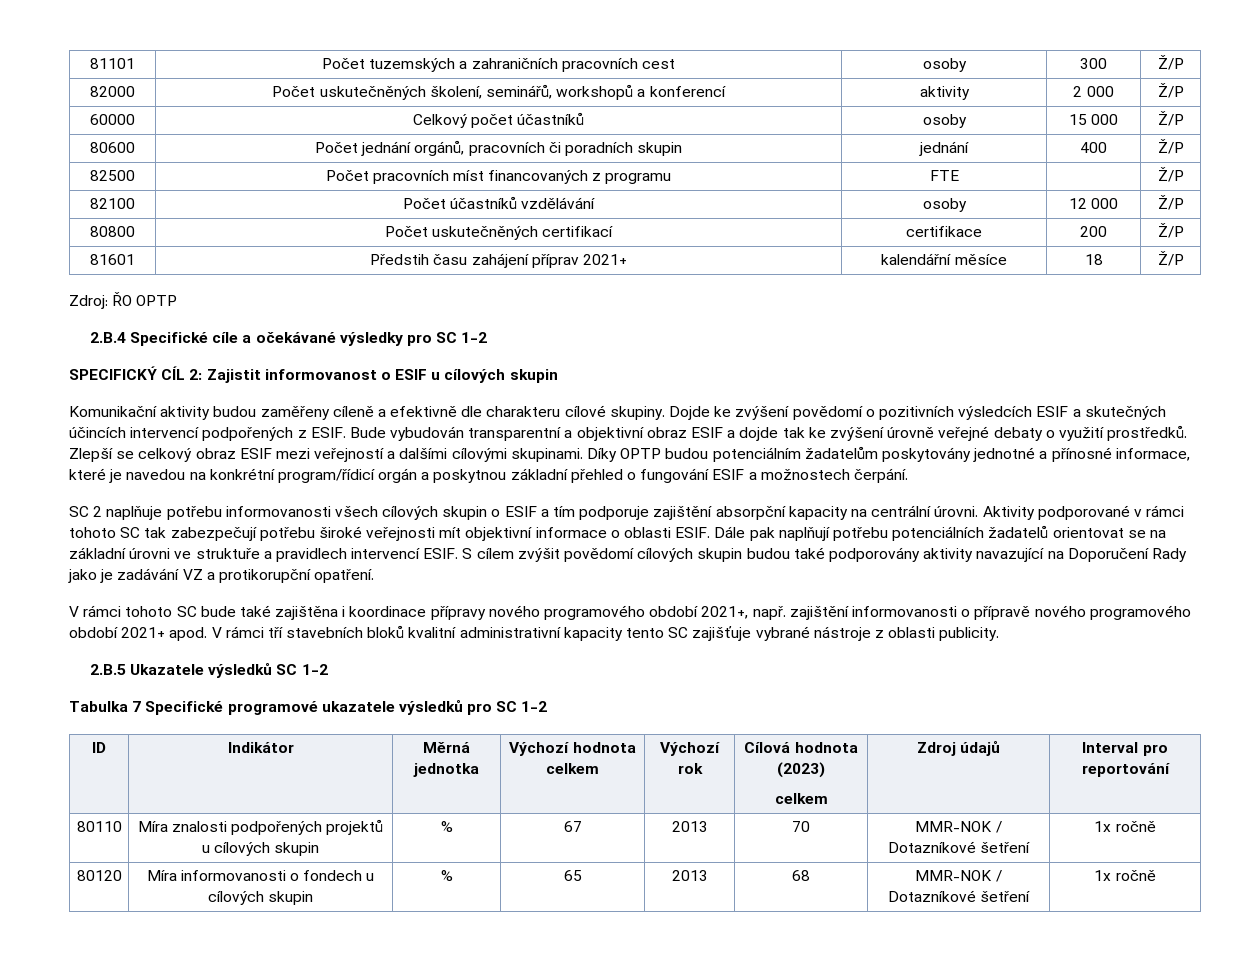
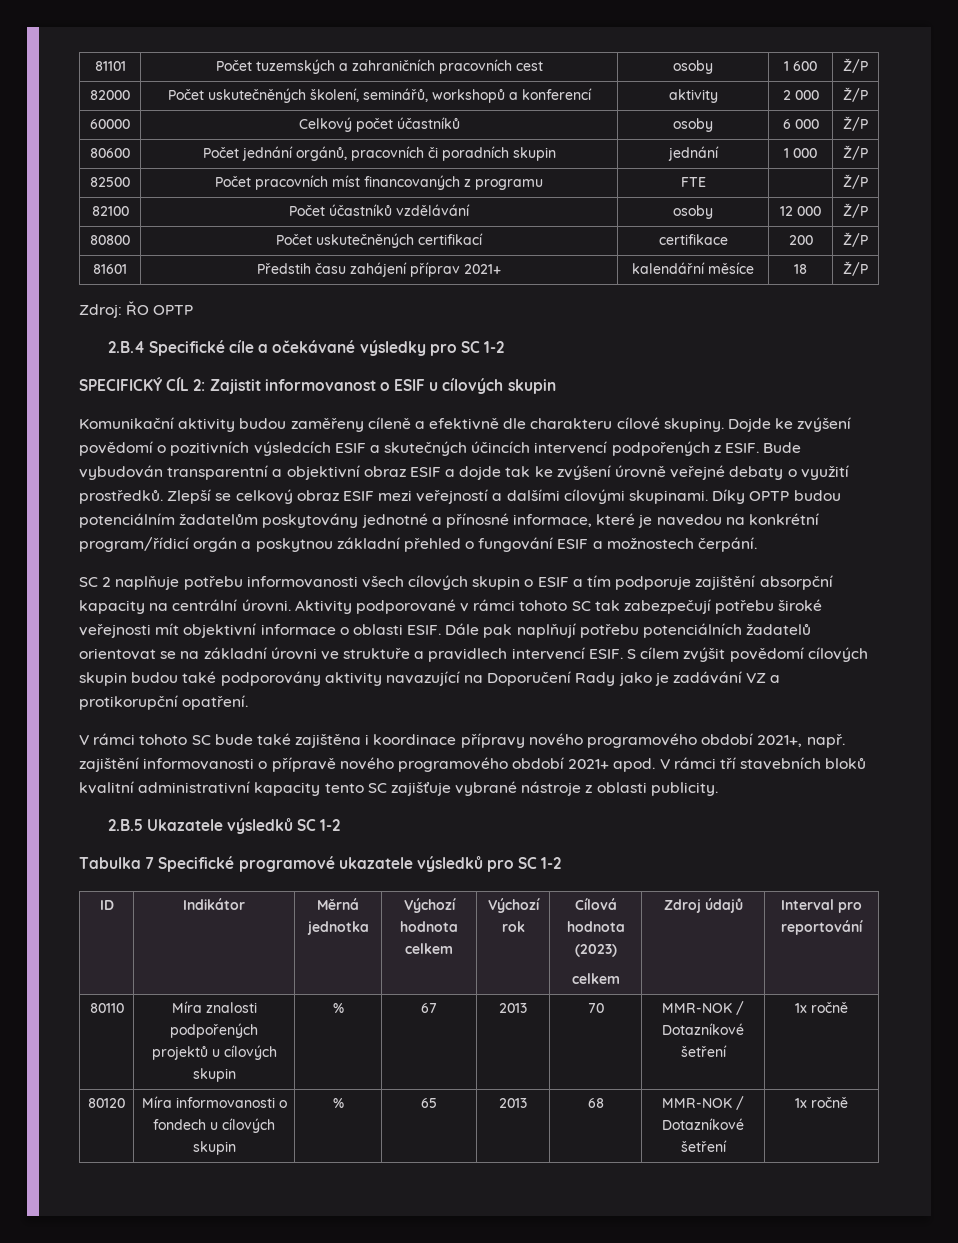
- 81101 | Počet tuzemských a zahraničních pracovních cest | osoby | 300 | Ž/P
+ 81101 | Počet tuzemských a zahraničních pracovních cest | osoby | 1 600 | Ž/P
- 60000 | Celkový počet účastníků | osoby | 15 000 | Ž/P
+ 60000 | Celkový počet účastníků | osoby | 6 000 | Ž/P
- 80600 | Počet jednání orgánů, pracovních či poradních skupin | jednání | 400 | Ž/P
+ 80600 | Počet jednání orgánů, pracovních či poradních skupin | jednání | 1 000 | Ž/P

